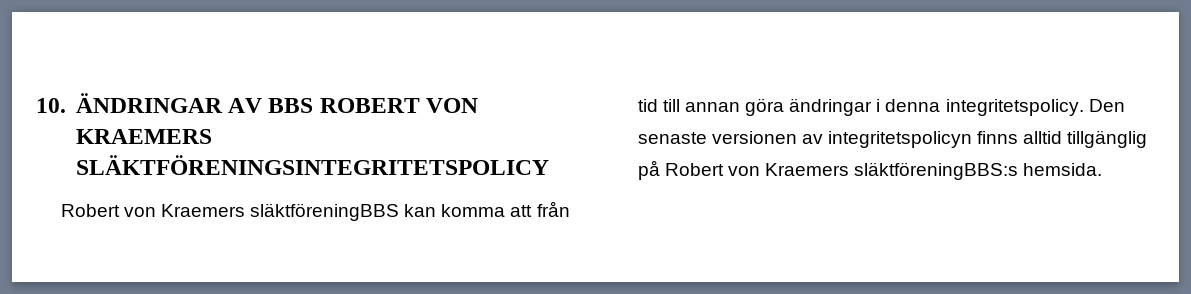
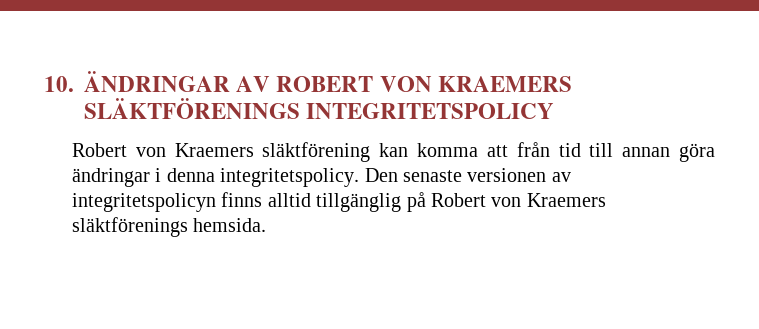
- 10. ÄNDRINGAR AV BBS ROBERT VON KRAEMERS SLÄKTFÖRENINGSINTEGRITETSPOLICY
- Robert von Kraemers släktföreningBBS kan komma att från tid till annan göra ändringar i denna integritetspolicy.
+ 10. ÄNDRINGAR AV ROBERT VON KRAEMERS SLÄKTFÖRENINGS INTEGRITETSPOLICY
+ Robert von Kraemers släktförening kan komma att från tid till annan göra ändringar i denna integritetspolicy.
- Den senaste versionen av integritetspolicyn finns alltid tillgänglig på Robert von Kraemers släktföreningBBS:s hemsida.
+ Den senaste versionen av integritetspolicyn finns alltid tillgänglig på Robert von Kraemers släktförenings hemsida.

